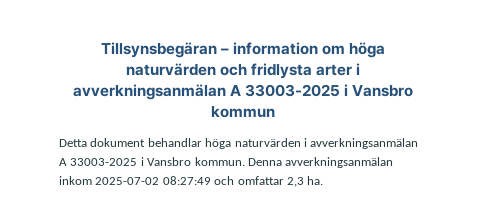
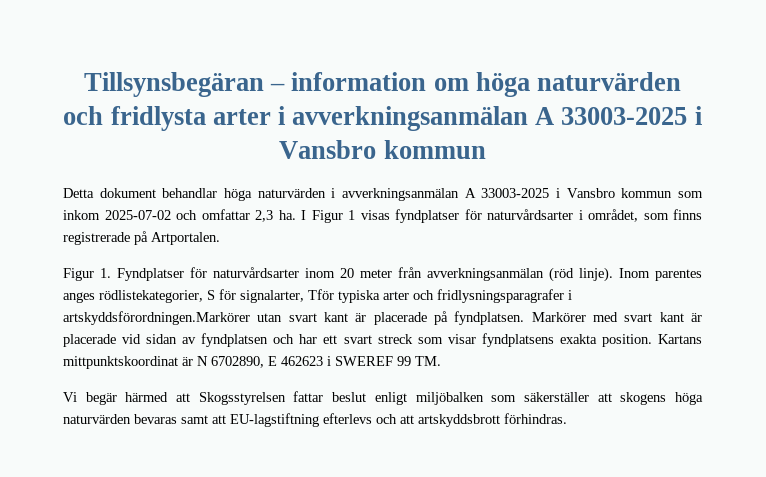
- Detta dokument behandlar höga naturvärden i avverkningsanmälan A 33003-2025 i Vansbro kommun. Denna avverkningsanmälan inkom 2025-07-02 08:27:49 och omfattar 2,3 ha.
+ Detta dokument behandlar höga naturvärden i avverkningsanmälan A 33003-2025 i Vansbro kommun som inkom 2025-07-02 och omfattar 2,3 ha.
+ I Figur 1 visas fyndplatser för naturvårdsarter i området, som finns registrerade på Artportalen.
+ Figur 1. Fyndplatser för naturvårdsarter inom 20 meter från avverkningsanmälan (röd linje). Inom parentes anges rödlistekategorier, S för signalarter, Tför typiska arter och fridlysningsparagrafer i artskyddsförordningen.Markörer utan svart kant är placerade på fyndplatsen. Markörer med svart kant är placerade vid sidan av fyndplatsen och har ett svart streck som visar fyndplatsens exakta position. Kartans mittpunktskoordinat är N 6702890, E 462623 i SWEREF 99 TM.
+ Vi begär härmed att Skogsstyrelsen fattar beslut enligt miljöbalken som säkerställer att skogens höga naturvärden bevaras samt att EU-lagstiftning efterlevs och att artskyddsbrott förhindras.

